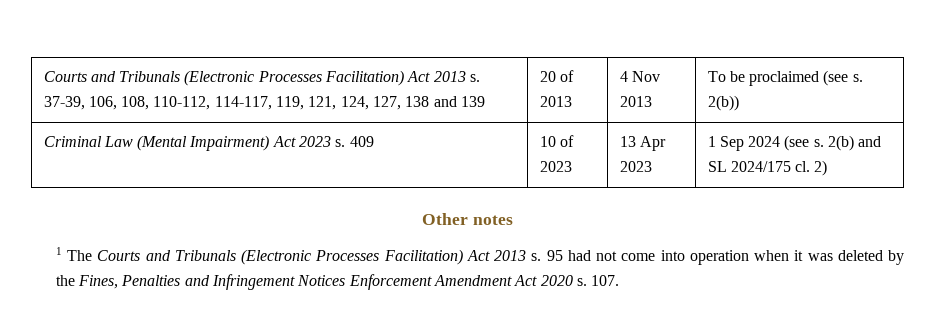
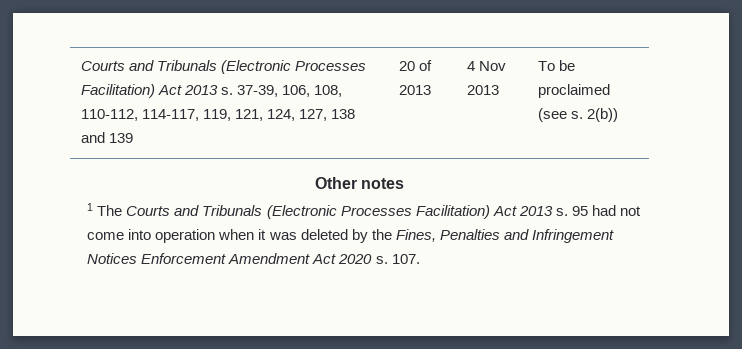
- Criminal Law (Mental Impairment) Act 2023 s. 409 | 10 of 2023 | 13 Apr 2023 | 1 Sep 2024 (see s. 2(b) and SL 2024/175 cl. 2)

